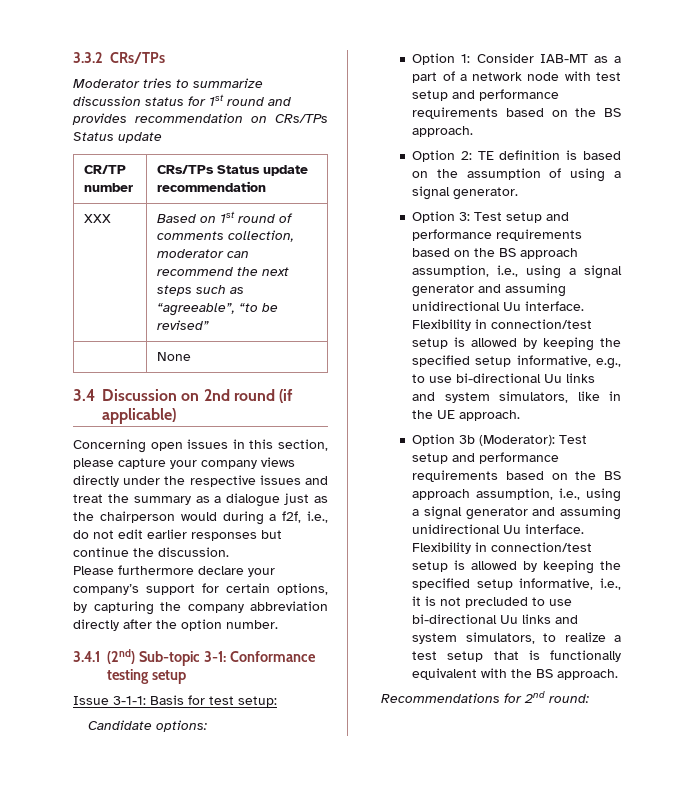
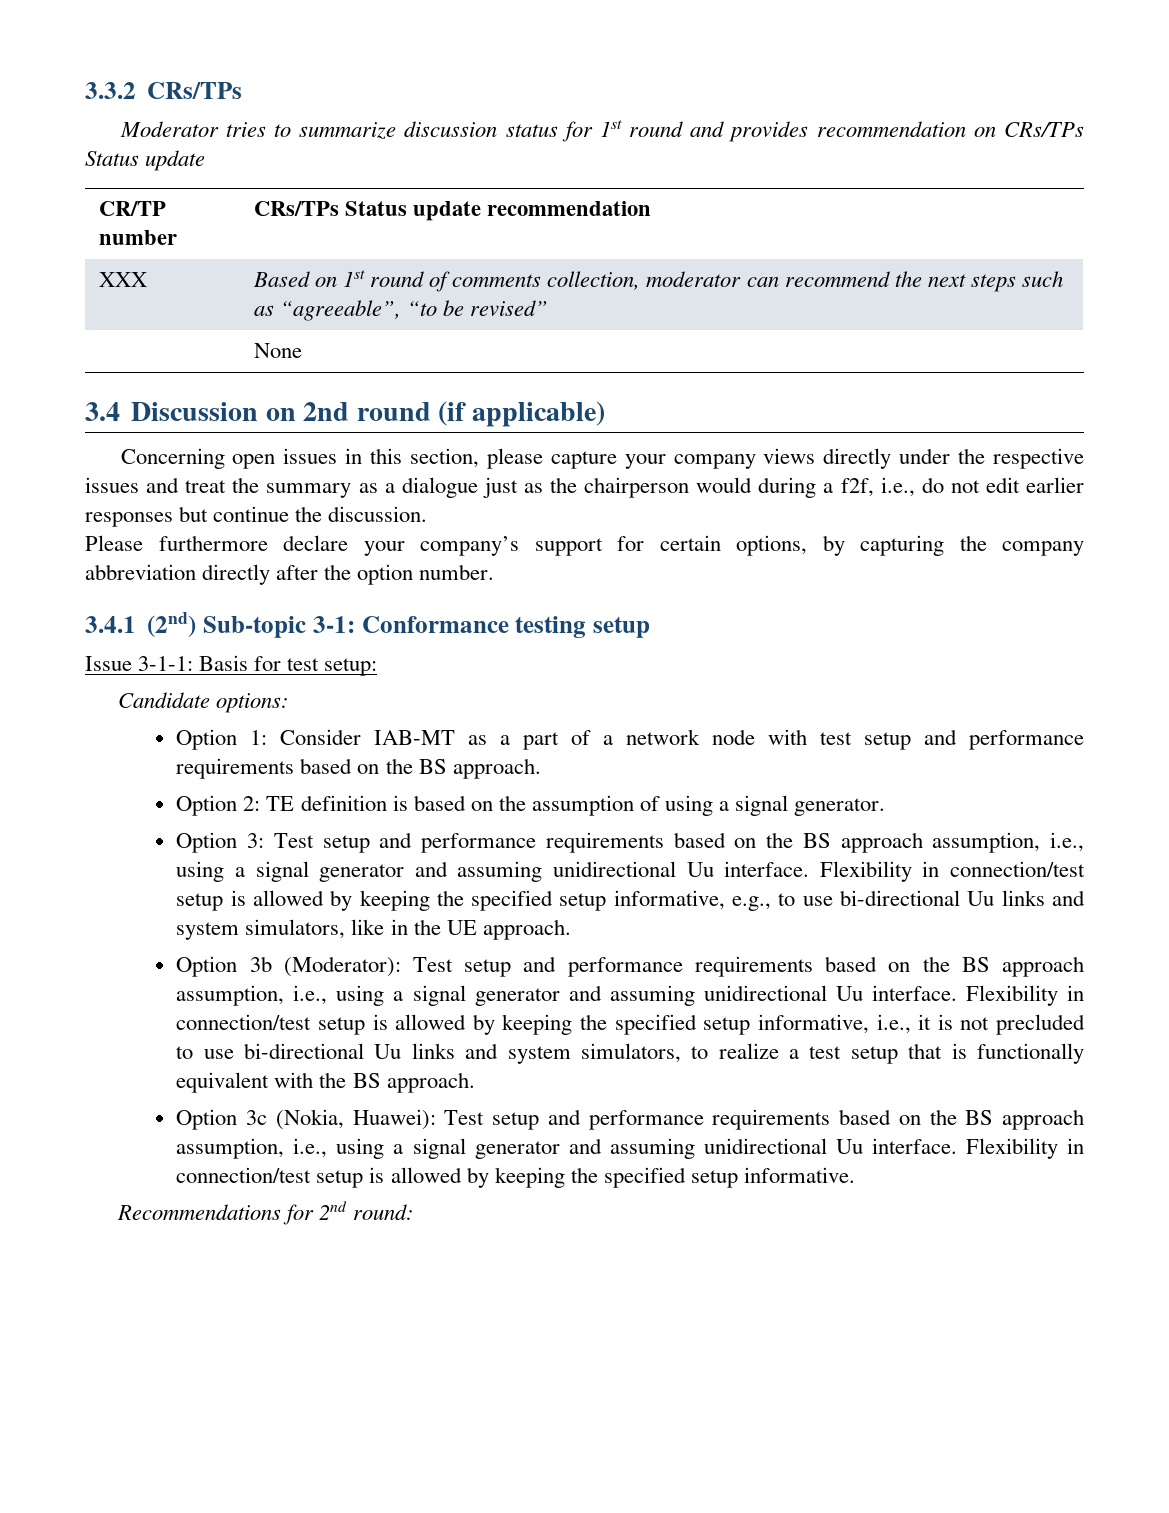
+ Option 3c (Nokia, Huawei): Test setup and performance requirements based on the BS approach assumption, i.e., using a signal generator and assuming unidirectional Uu interface. Flexibility in connection/test setup is allowed by keeping the specified setup informative.

